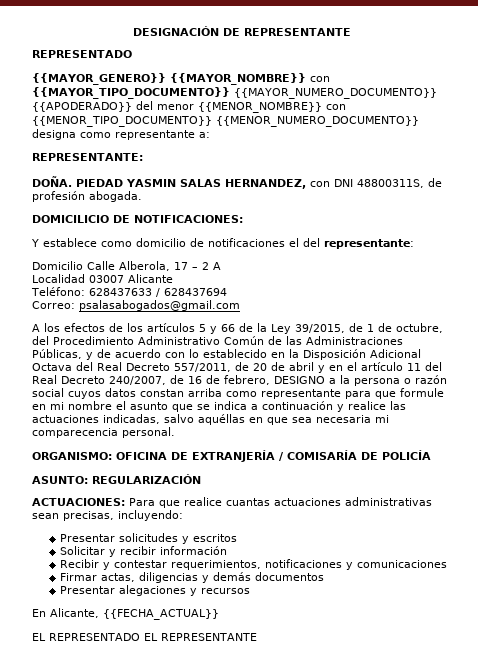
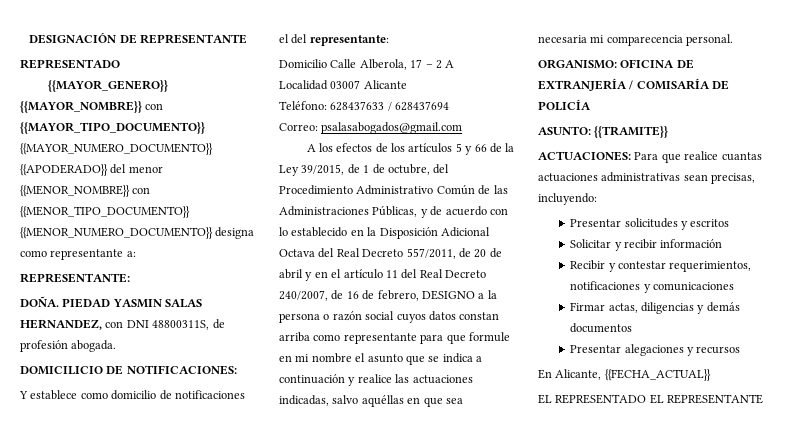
- ASUNTO: REGULARIZACIÓN
+ ASUNTO: {{TRAMITE}}

